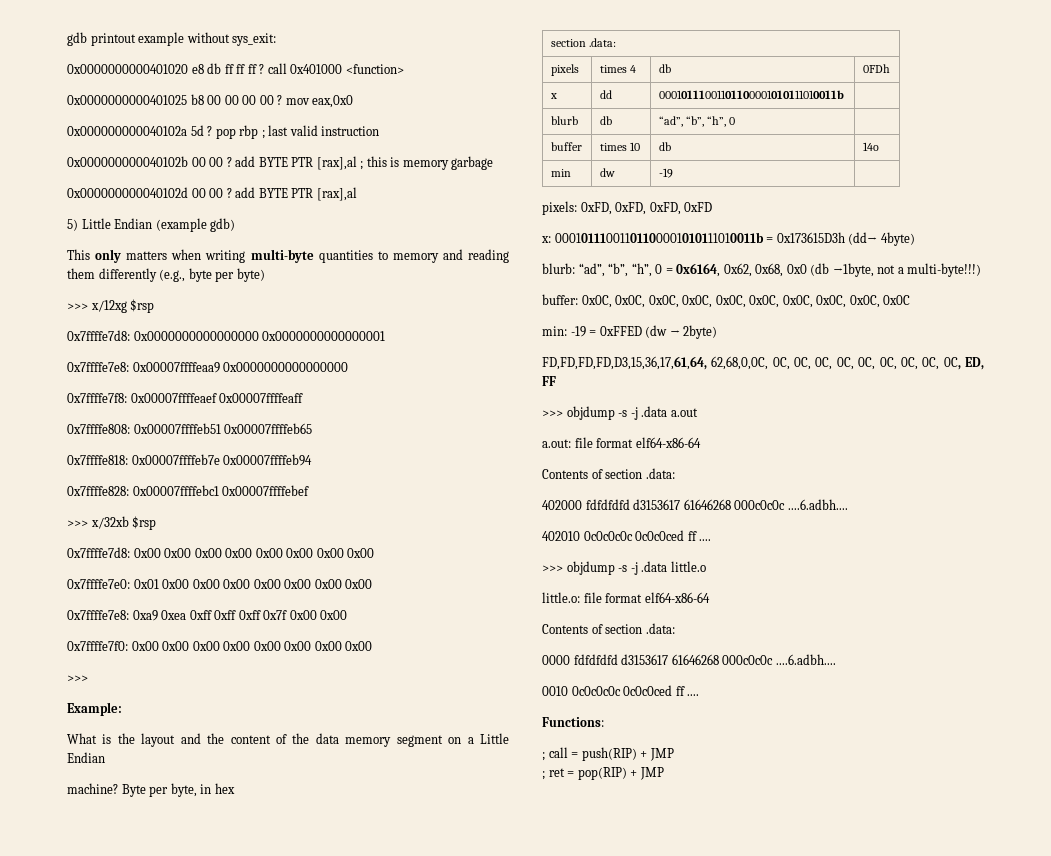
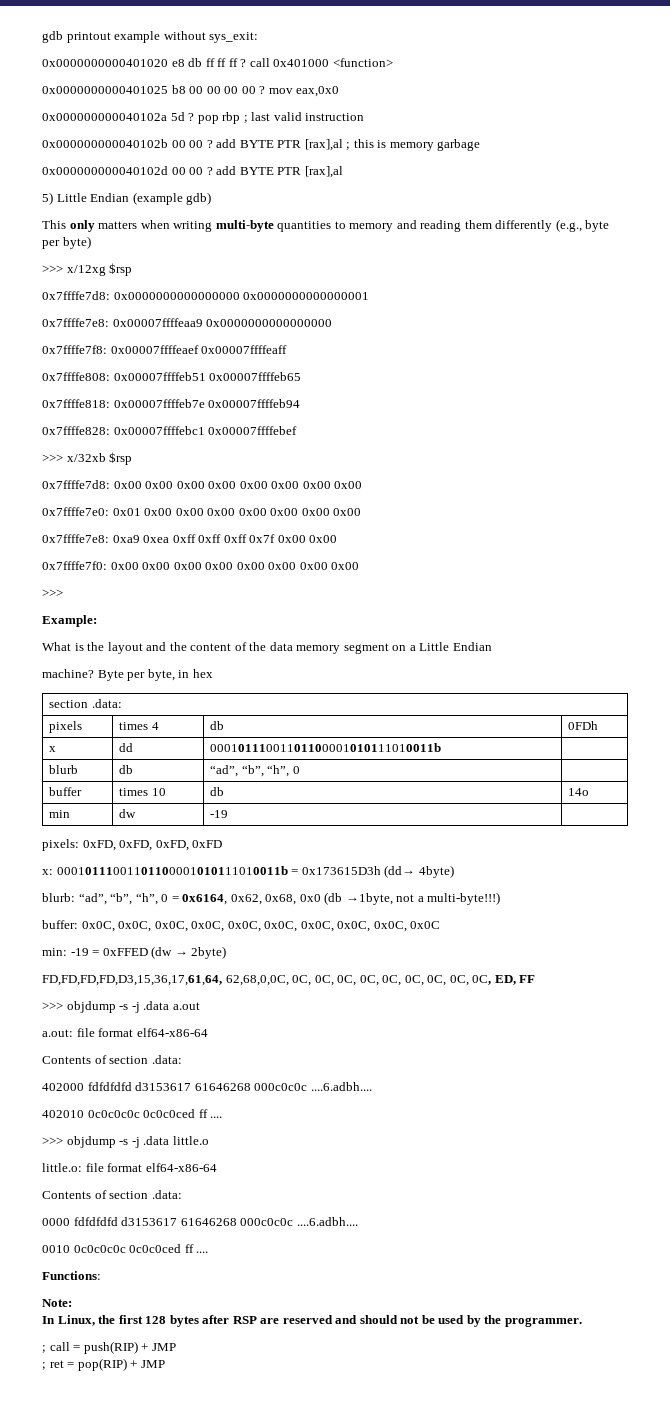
+ Note:
+ In Linux, the first 128 bytes after RSP are reserved and should not be used by the programmer.

